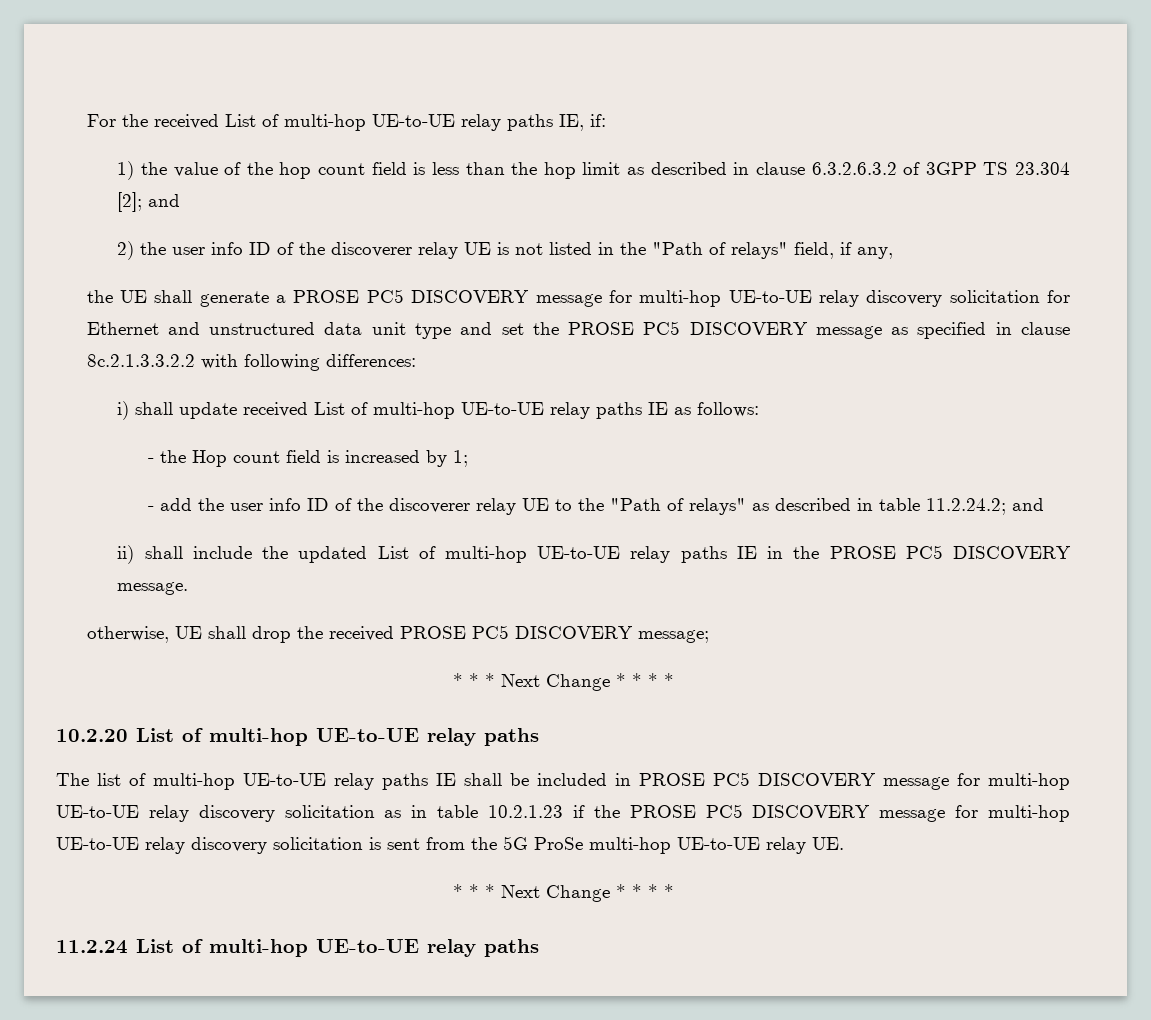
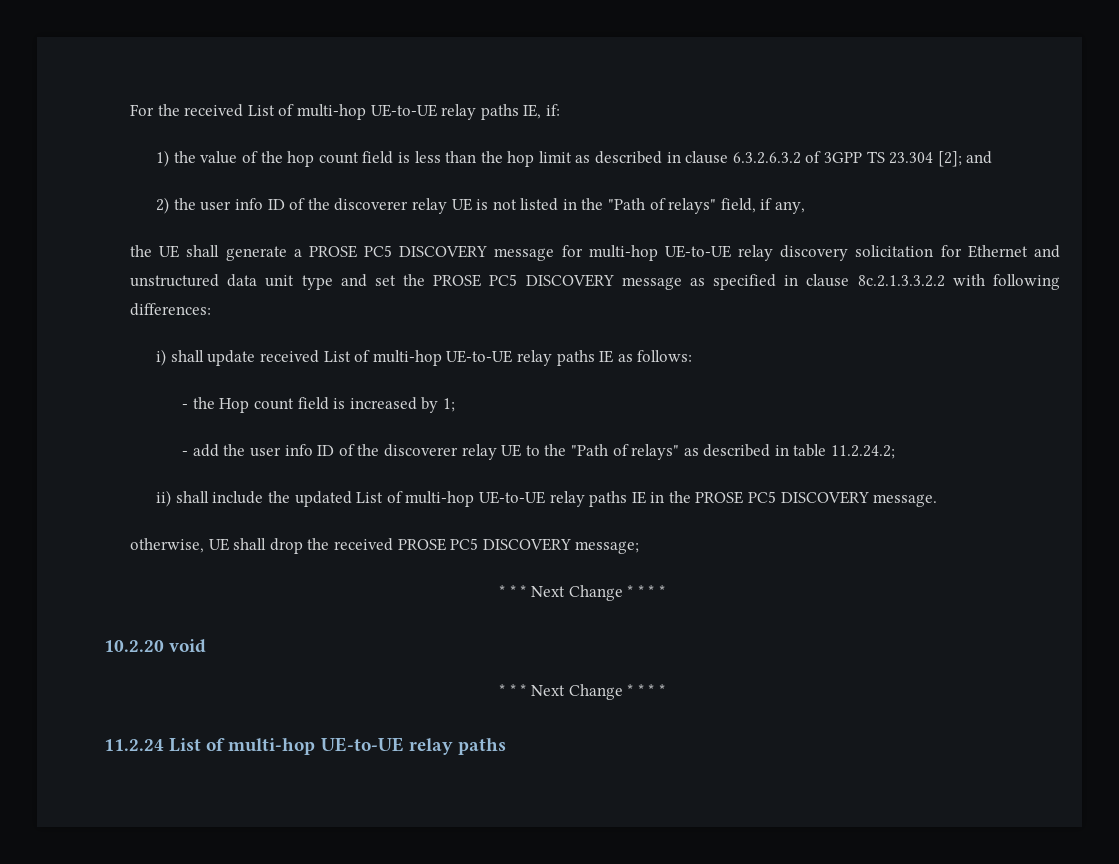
- - add the user info ID of the discoverer relay UE to the "Path of relays" as described in table 11.2.24.2; and
+ - add the user info ID of the discoverer relay UE to the "Path of relays" as described in table 11.2.24.2;
- 10.2.20 List of multi-hop UE-to-UE relay paths
- The list of multi-hop UE-to-UE relay paths IE shall be included in PROSE PC5 DISCOVERY message for multi-hop UE-to-UE relay discovery solicitation as in table 10.2.1.23 if the PROSE PC5 DISCOVERY message for multi-hop UE-to-UE relay discovery solicitation is sent from the 5G ProSe multi-hop UE-to-UE relay UE.
+ 10.2.20 void

